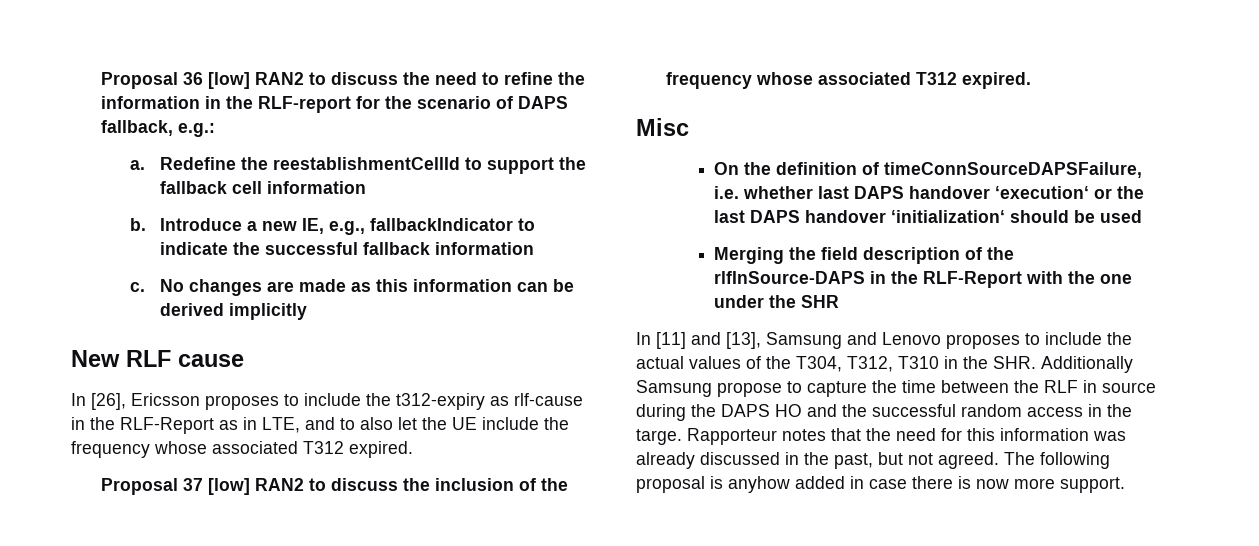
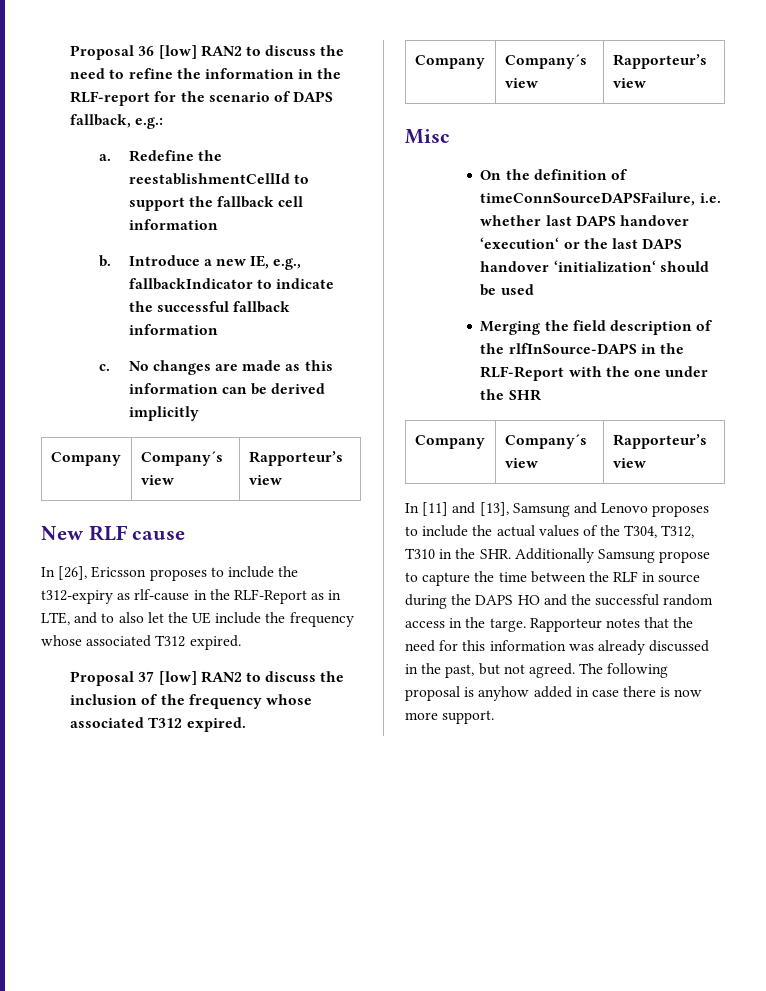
  No changes are made as this information can be derived implicitly
+ Company | Company´s view | Rapporteur’s view
  Proposal 37 [low] RAN2 to discuss the inclusion of the frequency whose associated T312 expired.
+ Company | Company´s view | Rapporteur’s view
  Merging the field description of the rlfInSource-DAPS in the RLF-Report with the one under the SHR
+ Company | Company´s view | Rapporteur’s view

